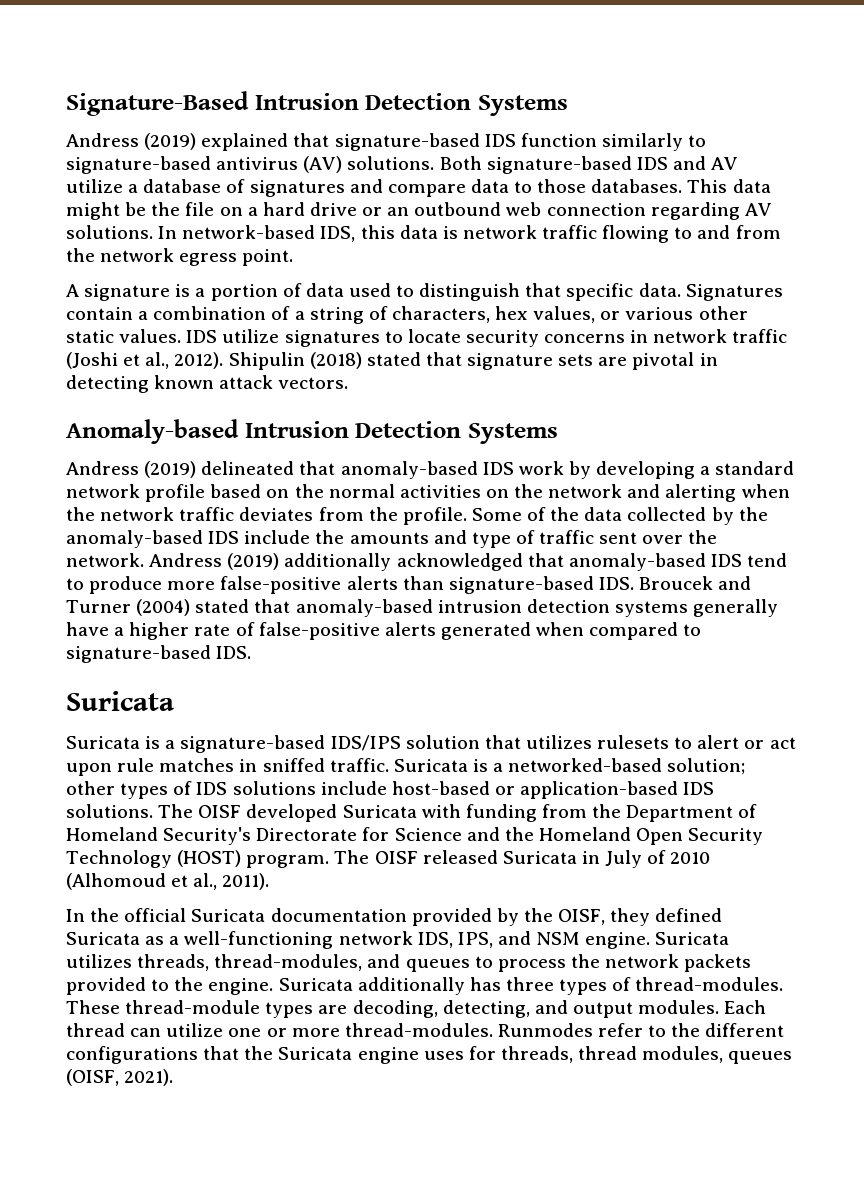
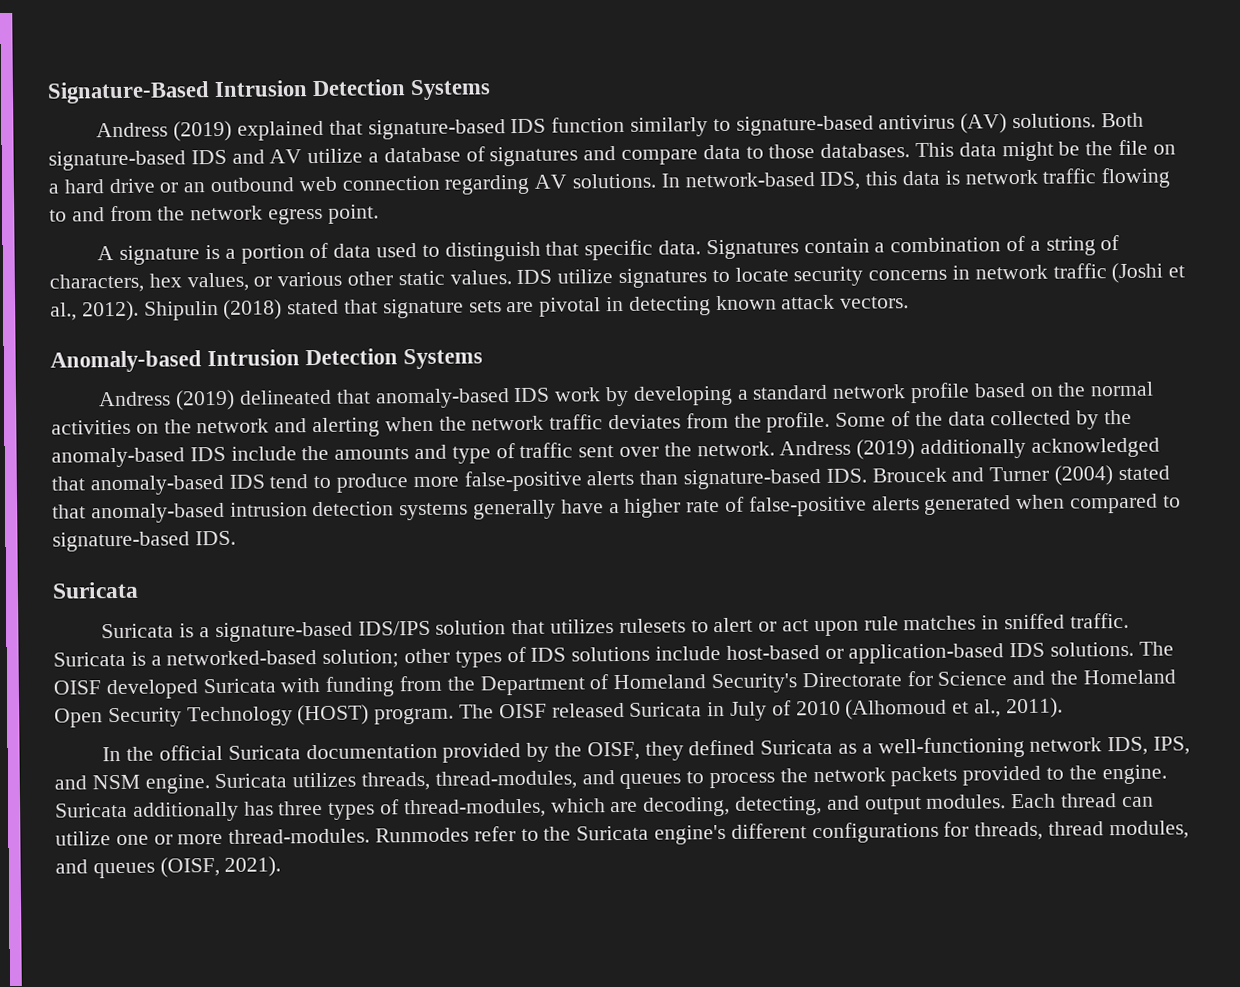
- Suricata additionally has three types of thread-modules. These thread-module types are decoding, detecting, and output modules.
+ Suricata additionally has three types of thread-modules, which are decoding, detecting, and output modules.
- Runmodes refer to the different configurations that the Suricata engine uses for threads, thread modules, queues (OISF, 2021).
+ Runmodes refer to the Suricata engine's different configurations for threads, thread modules, and queues (OISF, 2021).

